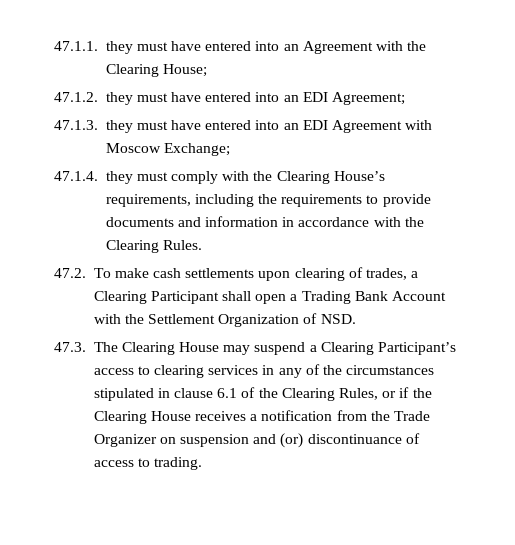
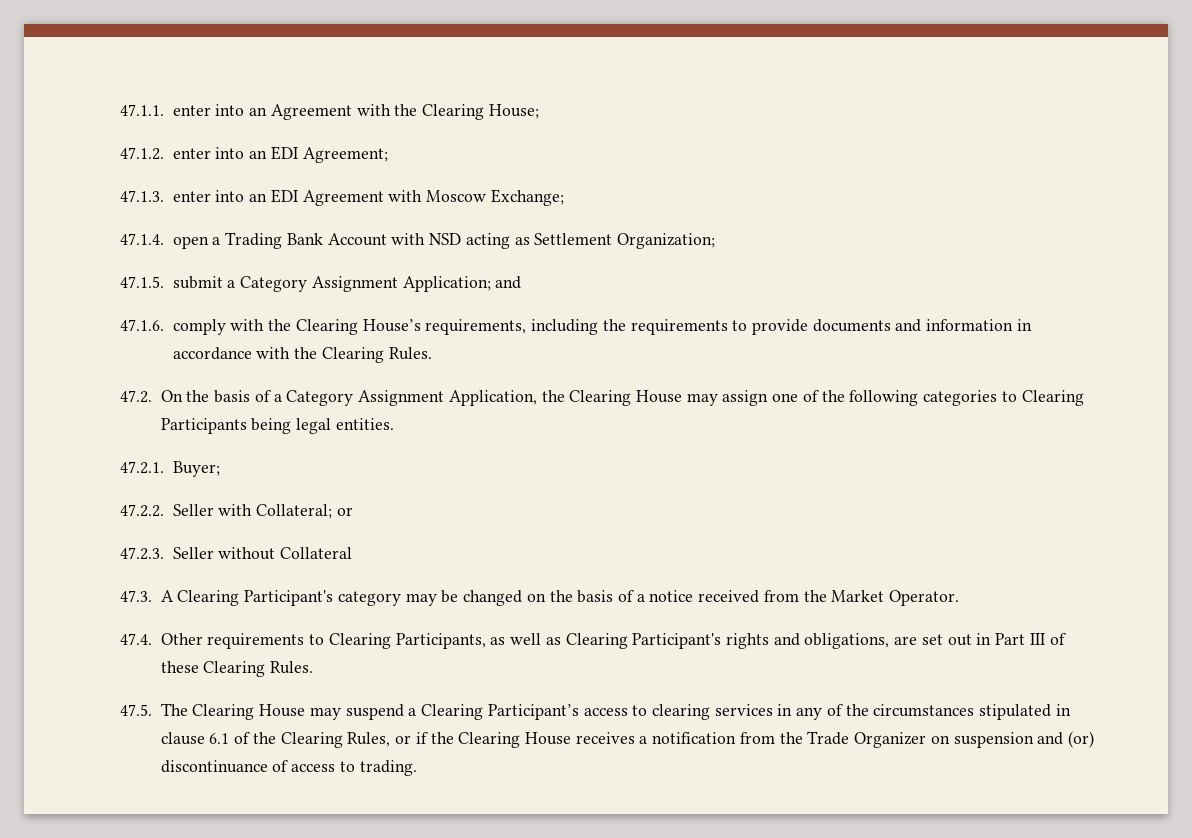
- 47.1.1. they must have entered into an Agreement with the Clearing House;
+ 47.1.1. enter into an Agreement with the Clearing House;
- 47.1.2. they must have entered into an EDI Agreement;
+ 47.1.2. enter into an EDI Agreement;
- 47.1.3. they must have entered into an EDI Agreement with Moscow Exchange;
+ 47.1.3. enter into an EDI Agreement with Moscow Exchange;
- 47.1.4. they must comply with the Clearing House’s requirements, including the requirements to provide documents and information in accordance with the Clearing Rules.
+ 47.1.4. open a Trading Bank Account with NSD acting as Settlement Organization;
+ 47.1.5. submit a Category Assignment Application; and
+ 47.1.6. comply with the Clearing House’s requirements, including the requirements to provide documents and information in accordance with the Clearing Rules.
- 47.2. To make cash settlements upon clearing of trades, a Clearing Participant shall open a Trading Bank Account with the Settlement Organization of NSD.
- 47.3. The Clearing House may suspend a Clearing Participant’s access to clearing services in any of the circumstances stipulated in clause 6.1 of the Clearing Rules, or if the Clearing House receives a notification from the Trade Organizer on suspension and (or) discontinuance of access to trading.
+ 47.2. On the basis of a Category Assignment Application, the Clearing House may assign one of the following categories to Clearing Participants being legal entities.
+ 47.2.1. Buyer;
+ 47.2.2. Seller with Collateral; or
+ 47.2.3. Seller without Collateral
+ 47.3. A Clearing Participant's category may be changed on the basis of a notice received from the Market Operator.
+ 47.4. Other requirements to Clearing Participants, as well as Clearing Participant's rights and obligations, are set out in Part III of these Clearing Rules.
+ 47.5. The Clearing House may suspend a Clearing Participant’s access to clearing services in any of the circumstances stipulated in clause 6.1 of the Clearing Rules, or if the Clearing House receives a notification from the Trade Organizer on suspension and (or) discontinuance of access to trading.

